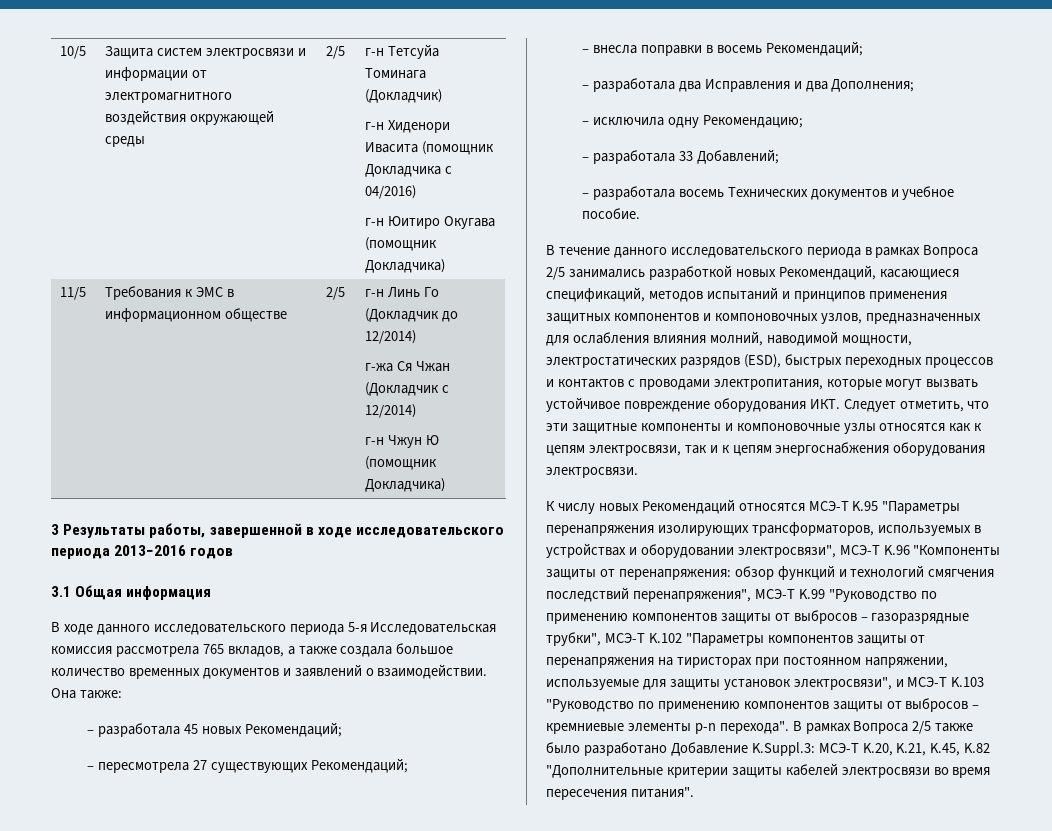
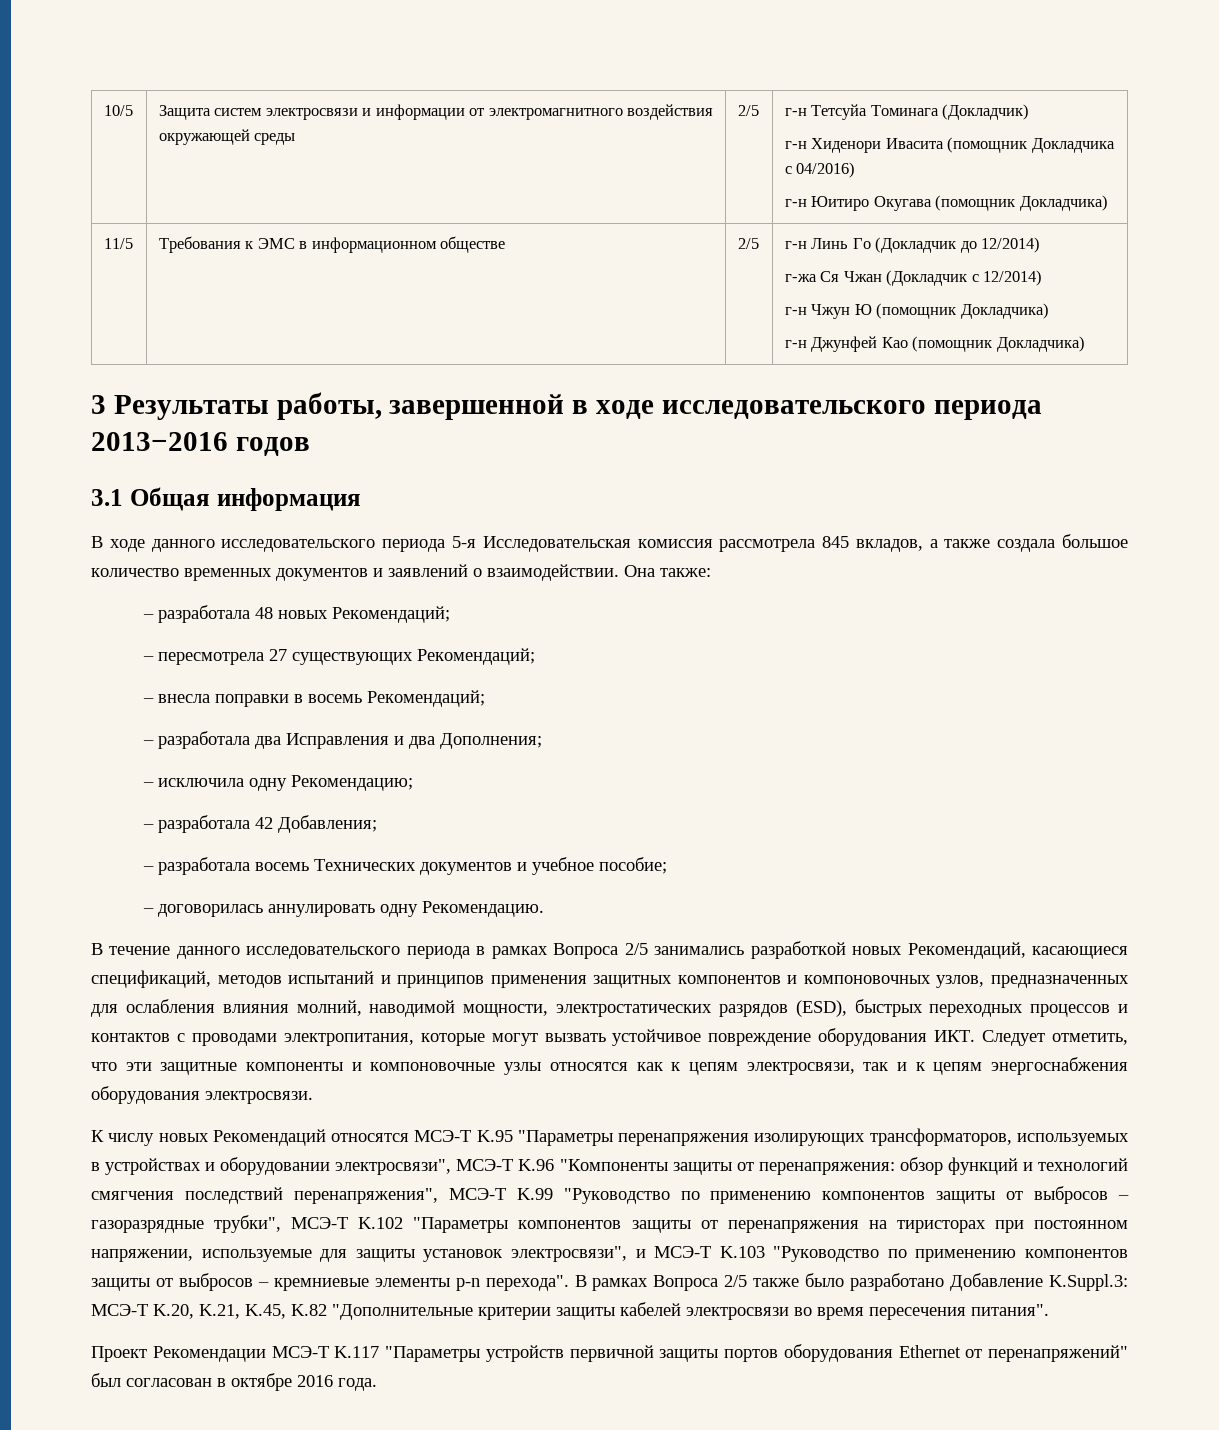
  11/5 | Требования к ЭМС в информационном обществе | 2/5 | г-н Линь Го (Докладчик до 12/2014)
  г-жа Ся Чжан (Докладчик с 12/2014)
  г-н Чжун Ю (помощник Докладчика)
+ г-н Джунфей Као (помощник Докладчика)
- В ходе данного исследовательского периода 5-я Исследовательская комиссия рассмотрела 765 вкладов, а также создала большое количество временных документов и заявлений о взаимодействии.
+ В ходе данного исследовательского периода 5-я Исследовательская комиссия рассмотрела 845 вкладов, а также создала большое количество временных документов и заявлений о взаимодействии.
- – разработала 45 новых Рекомендаций;
+ – разработала 48 новых Рекомендаций;
- – разработала 33 Добавлений;
+ – разработала 42 Добавления;
- – разработала восемь Технических документов и учебное пособие.
+ – разработала восемь Технических документов и учебное пособие;
+ – договорилась аннулировать одну Рекомендацию.
+ Проект Рекомендации МСЭ-T K.117 "Параметры устройств первичной защиты портов оборудования Ethernet от перенапряжений" был согласован в октябре 2016 года.

